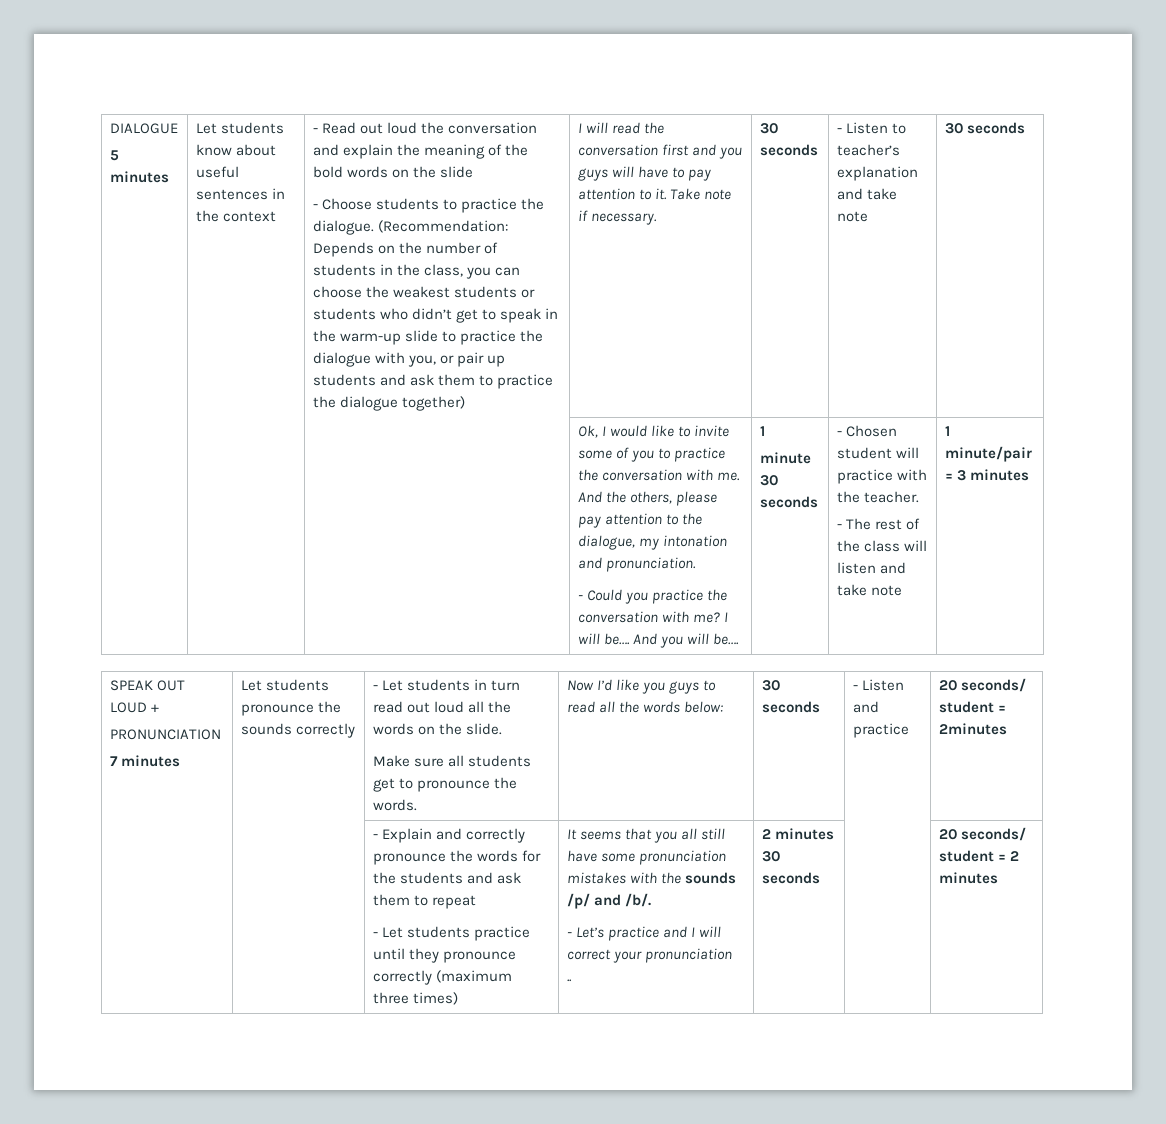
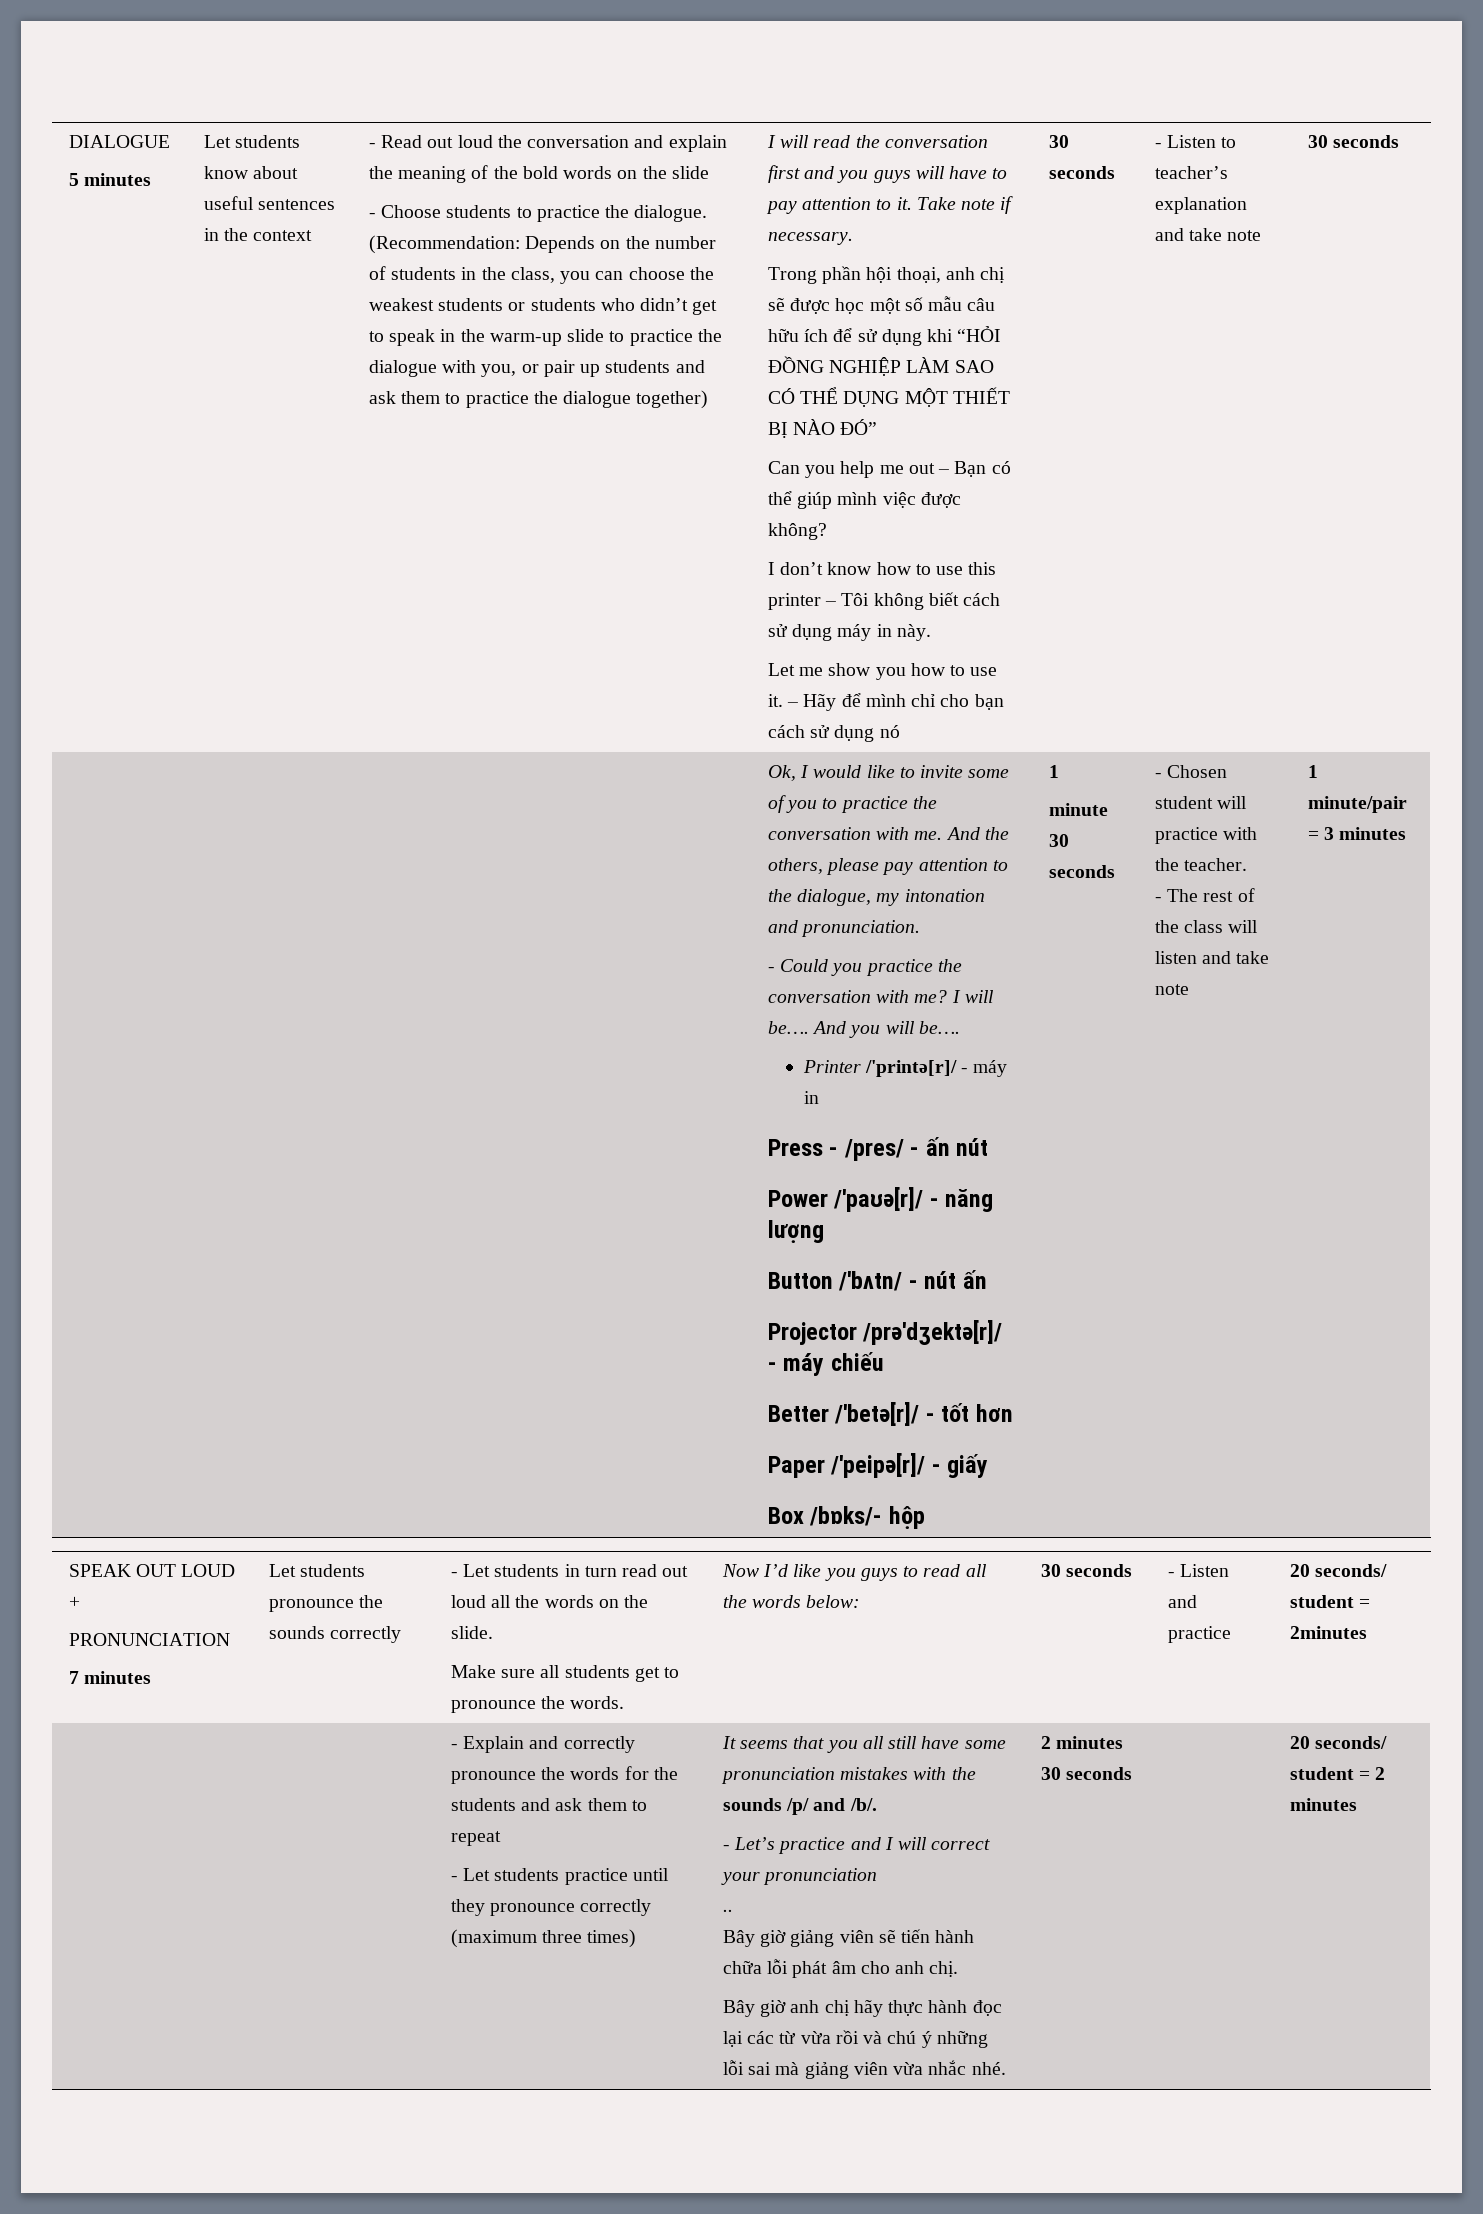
+ Trong phần hội thoại, anh chị sẽ được học một số mẫu câu hữu ích để sử dụng khi “HỎI ĐỒNG NGHIỆP LÀM SAO CÓ THỂ DỤNG MỘT THIẾT BỊ NÀO ĐÓ”
+ Can you help me out – Bạn có thể giúp mình việc được không?
+ I don’t know how to use this printer – Tôi không biết cách sử dụng máy in này.
+ Let me show you how to use it. – Hãy để mình chỉ cho bạn cách sử dụng nó
+ Printer /'printə[r]/ - máy in
+ Press - /pres/ - ấn nút
+ Power /'paʊə[r]/ - năng lượng
+ Button /'bʌtn/ - nút ấn
+ Projector /prə'dʒektə[r]/ - máy chiếu
+ Better /'betə[r]/ - tốt hơn
+ Paper /'peipə[r]/ - giấy
+ Box /bɒks/- hộp
+ Bây giờ giảng viên sẽ tiến hành chữa lỗi phát âm cho anh chị.
+ Bây giờ anh chị hãy thực hành đọc lại các từ vừa rồi và chú ý những lỗi sai mà giảng viên vừa nhắc nhé.

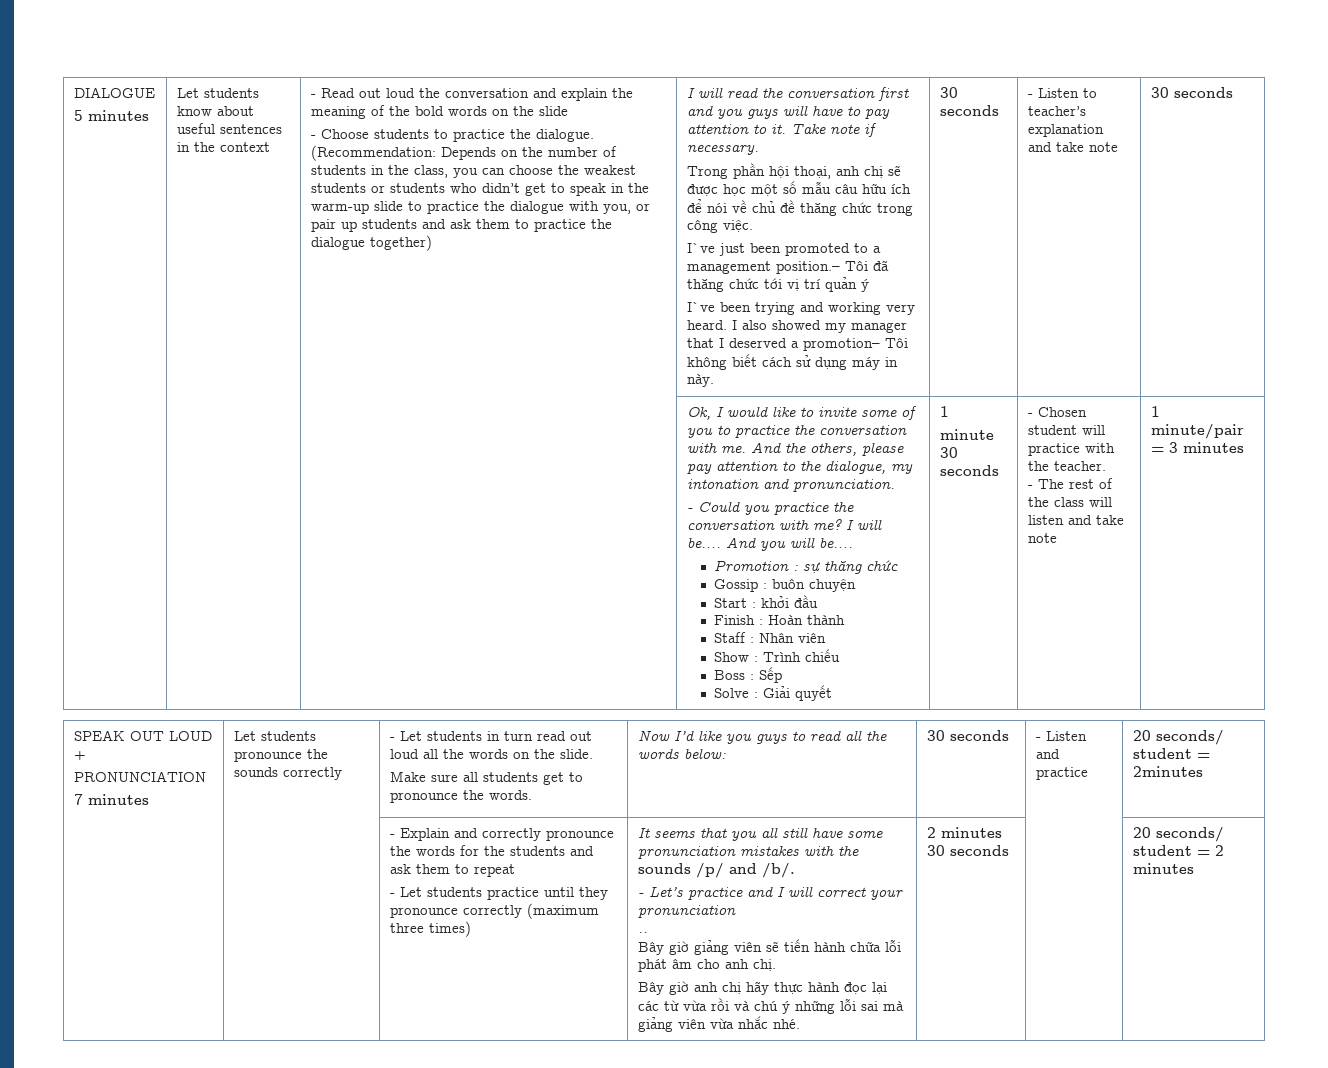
- Trong phần hội thoại, anh chị sẽ được học một số mẫu câu hữu ích để sử dụng khi “HỎI ĐỒNG NGHIỆP LÀM SAO CÓ THỂ DỤNG MỘT THIẾT BỊ NÀO ĐÓ”
- Can you help me out – Bạn có thể giúp mình việc được không?
- I don’t know how to use this printer – Tôi không biết cách sử dụng máy in này.
+ Trong phần hội thoại, anh chị sẽ được học một số mẫu câu hữu ích để nói về chủ đề thăng chức trong công việc.
+ I`ve just been promoted to a management position.– Tôi đã thăng chức tới vị trí quản ý
+ I`ve been trying and working very heard. I also showed my manager that I deserved a promotion– Tôi không biết cách sử dụng máy in này.
- Let me show you how to use it. – Hãy để mình chỉ cho bạn cách sử dụng nó
- Printer /'printə[r]/ - máy in
- Press - /pres/ - ấn nút
- Power /'paʊə[r]/ - năng lượng
- Button /'bʌtn/ - nút ấn
- Projector /prə'dʒektə[r]/ - máy chiếu
- Better /'betə[r]/ - tốt hơn
- Paper /'peipə[r]/ - giấy
- Box /bɒks/- hộp
+ Promotion : sự thăng chức
+ Gossip : buôn chuyện
+ Start : khởi đầu
+ Finish : Hoàn thành
+ Staff : Nhân viên
+ Show : Trình chiếu
+ Boss : Sếp
+ Solve : Giải quyết

